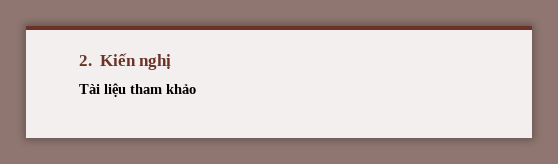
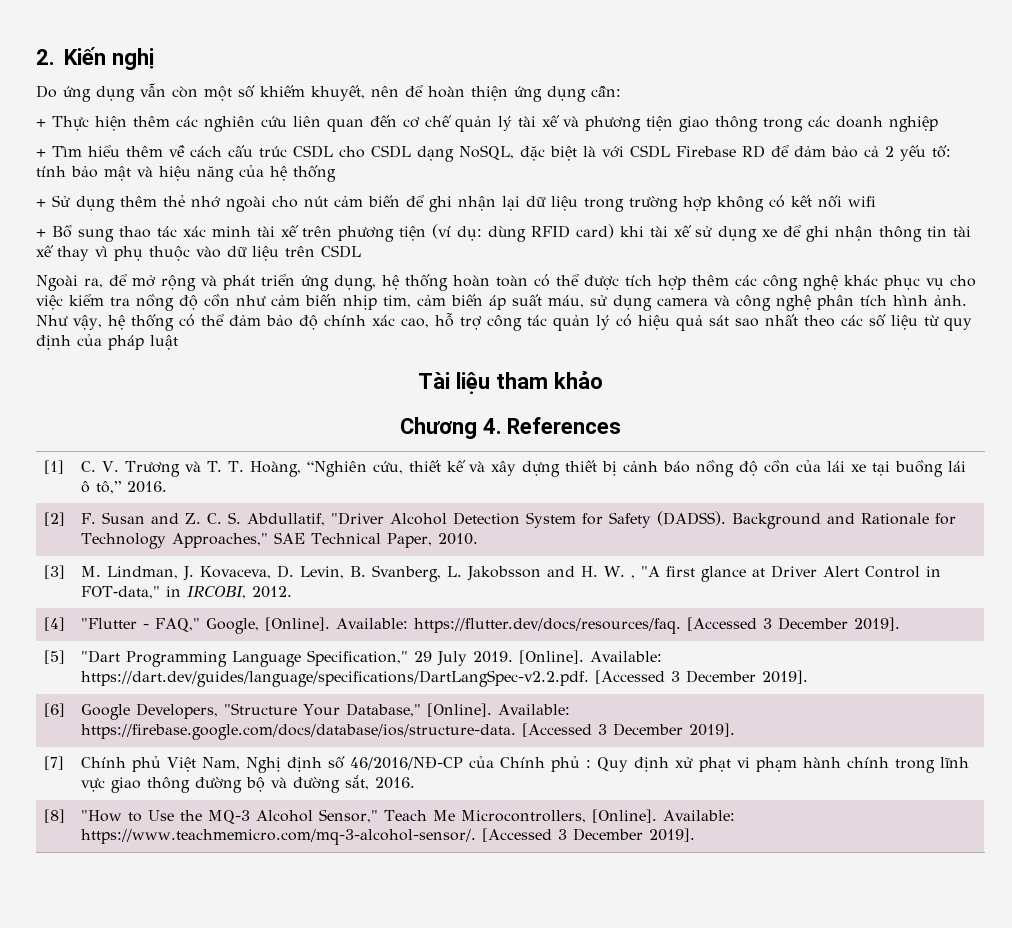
+ Do ứng dụng vẫn còn một số khiếm khuyết, nên để hoàn thiện ứng dụng cần:
+ + Thực hiện thêm các nghiên cứu liên quan đến cơ chế quản lý tài xế và phương tiện giao thông trong các doanh nghiệp
+ + Tìm hiểu thêm về cách cấu trúc CSDL cho CSDL dạng NoSQL, đặc biệt là với CSDL Firebase RD để đảm bảo cả 2 yếu tố: tính bảo mật và hiệu năng của hệ thống
+ + Sử dụng thêm thẻ nhớ ngoài cho nút cảm biến để ghi nhận lại dữ liệu trong trường hợp không có kết nối wifi
+ + Bổ sung thao tác xác minh tài xế trên phương tiện (ví dụ: dùng RFID card) khi tài xế sử dụng xe để ghi nhận thông tin tài xế thay vì phụ thuộc vào dữ liệu trên CSDL
+ Ngoài ra, để mở rộng và phát triển ứng dụng, hệ thống hoàn toàn có thể được tích hợp thêm các công nghệ khác phục vụ cho việc kiểm tra nồng độ cồn như cảm biến nhịp tim, cảm biến áp suất máu, sử dụng camera và công nghệ phân tích hình ảnh. Như vậy, hệ thống có thể đảm bảo độ chính xác cao, hỗ trợ công tác quản lý có hiệu quả sát sao nhất theo các số liệu từ quy định của pháp luật
  Tài liệu tham khảo
+ Chương 4. References
+ [1] | C. V. Trương và T. T. Hoàng, “Nghiên cứu, thiết kế và xây dựng thiết bị cảnh báo nồng độ cồn của lái xe tại buồng lái ô tô,” 2016.
+ [2] | F. Susan and Z. C. S. Abdullatif, "Driver Alcohol Detection System for Safety (DADSS). Background and Rationale for Technology Approaches," SAE Technical Paper, 2010.
+ [3] | M. Lindman, J. Kovaceva, D. Levin, B. Svanberg, L. Jakobsson and H. W. , "A first glance at Driver Alert Control in FOT‐data," in IRCOBI, 2012.
+ [4] | "Flutter - FAQ," Google, [Online]. Available: https://flutter.dev/docs/resources/faq. [Accessed 3 December 2019].
+ [5] | "Dart Programming Language Specification," 29 July 2019. [Online]. Available: https://dart.dev/guides/language/specifications/DartLangSpec-v2.2.pdf. [Accessed 3 December 2019].
+ [6] | Google Developers, "Structure Your Database," [Online]. Available: https://firebase.google.com/docs/database/ios/structure-data. [Accessed 3 December 2019].
+ [7] | Chính phủ Việt Nam, Nghị định số 46/2016/NĐ-CP của Chính phủ : Quy định xử phạt vi phạm hành chính trong lĩnh vực giao thông đường bộ và đường sắt, 2016.
+ [8] | "How to Use the MQ-3 Alcohol Sensor," Teach Me Microcontrollers, [Online]. Available: https://www.teachmemicro.com/mq-3-alcohol-sensor/. [Accessed 3 December 2019].

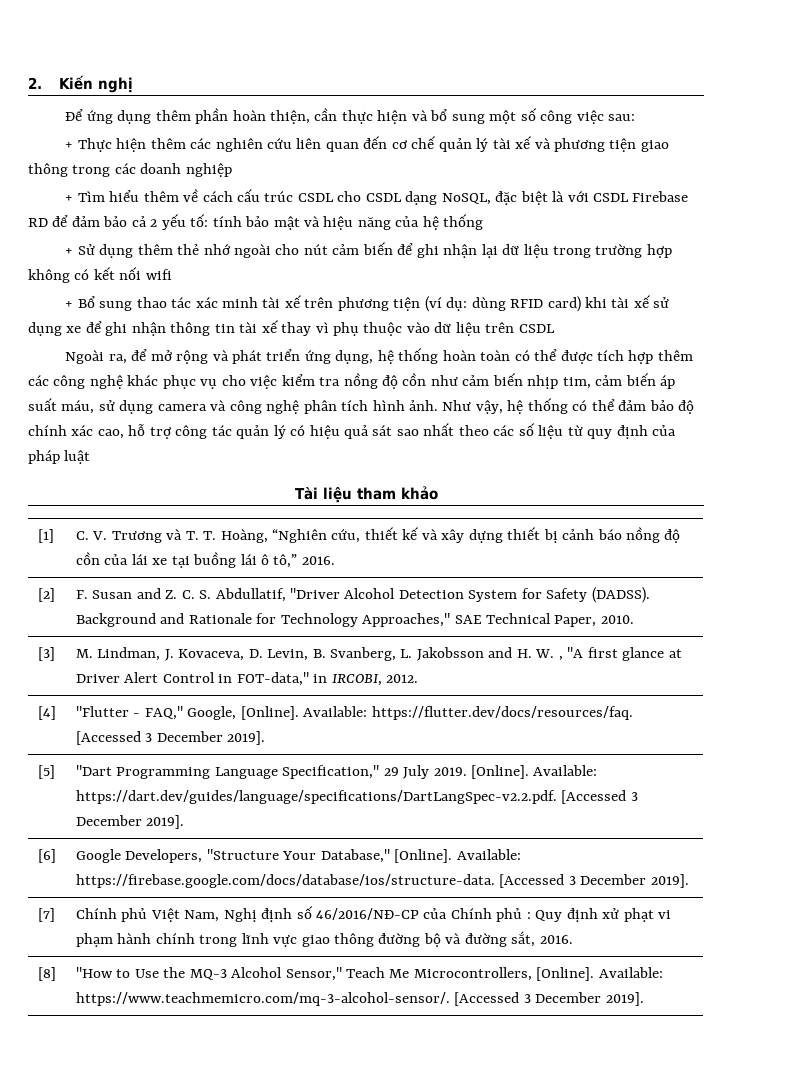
- Do ứng dụng vẫn còn một số khiếm khuyết, nên để hoàn thiện ứng dụng cần:
+ Để ứng dụng thêm phần hoàn thiện, cần thực hiện và bổ sung một số công việc sau:
- Chương 4. References

